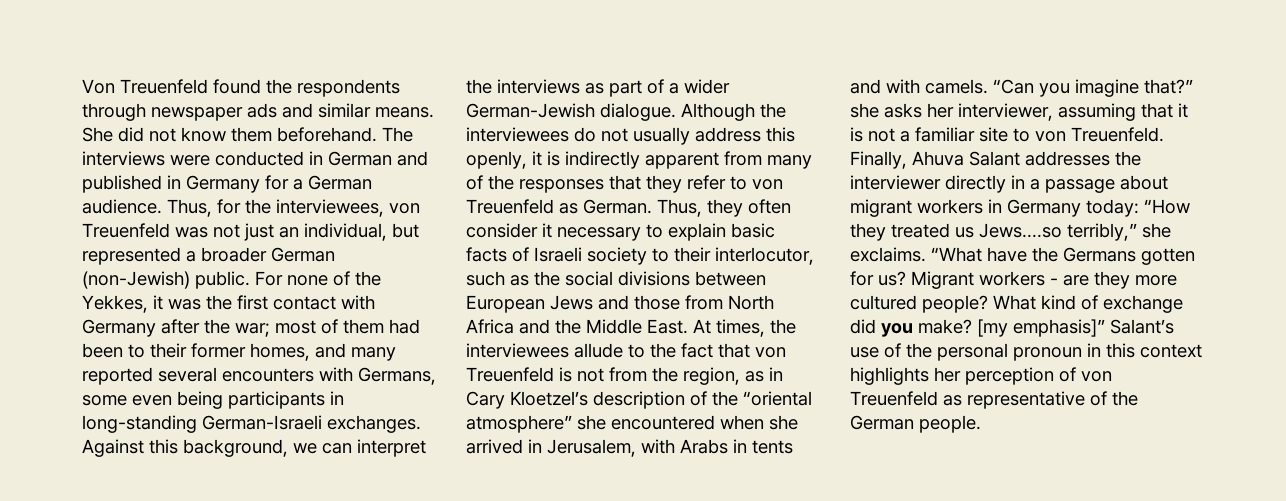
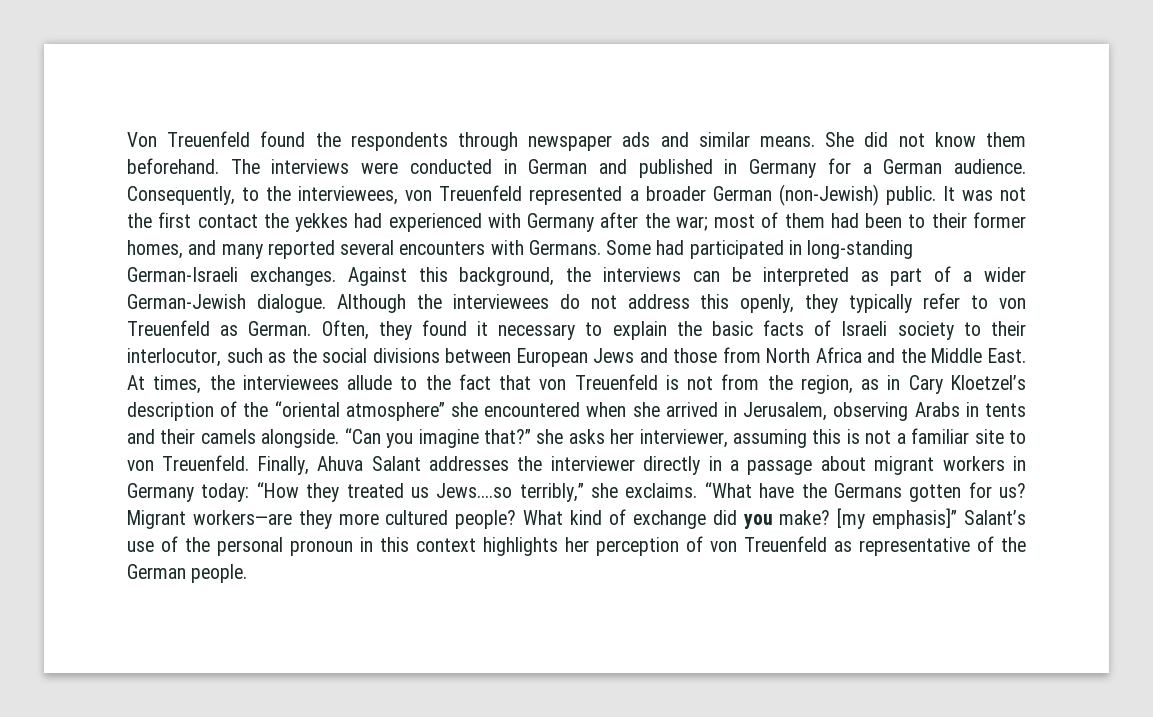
- Thus, for the interviewees, von Treuenfeld was not just an individual, but represented a broader German (non-Jewish) public.
+ Consequently, to the interviewees, von Treuenfeld represented a broader German (non-Jewish) public.
- For none of the Yekkes, it was the first contact with Germany after the war; most of them had been to their former homes, and many reported several encounters with Germans, some even being participants in long-standing German-Israeli exchanges.
+ It was not the first contact the yekkes had experienced with Germany after the war; most of them had been to their former homes, and many reported several encounters with Germans. Some had participated in long-standing German-Israeli exchanges.
- Against this background, we can interpret the interviews as part of a wider German-Jewish dialogue.
+ Against this background, the interviews can be interpreted as part of a wider German-Jewish dialogue.
- Although the interviewees do not usually address this openly, it is indirectly apparent from many of the responses that they refer to von Treuenfeld as German.
+ Although the interviewees do not address this openly, they typically refer to von Treuenfeld as German.
- Thus, they often consider it necessary to explain basic facts of Israeli society to their interlocutor, such as the social divisions between European Jews and those from North Africa and the Middle East.
+ Often, they found it necessary to explain the basic facts of Israeli society to their interlocutor, such as the social divisions between European Jews and those from North Africa and the Middle East.
- At times, the interviewees allude to the fact that von Treuenfeld is not from the region, as in Cary Kloetzel’s description of the “oriental atmosphere” she encountered when she arrived in Jerusalem, with Arabs in tents and with camels.
+ At times, the interviewees allude to the fact that von Treuenfeld is not from the region, as in Cary Kloetzel’s description of the “oriental atmosphere” she encountered when she arrived in Jerusalem, observing Arabs in tents and their camels alongside.
- “Can you imagine that?” she asks her interviewer, assuming that it is not a familiar site to von Treuenfeld.
+ “Can you imagine that?” she asks her interviewer, assuming this is not a familiar site to von Treuenfeld.
- Migrant workers - are they more cultured people?
+ Migrant workers—are they more cultured people?

